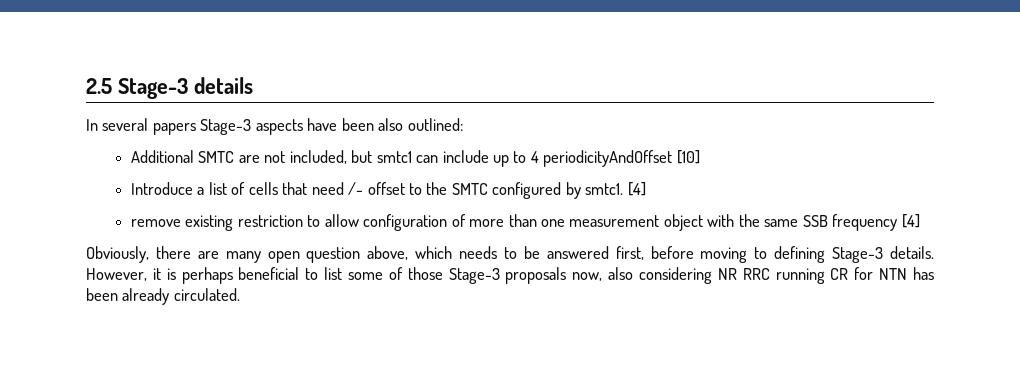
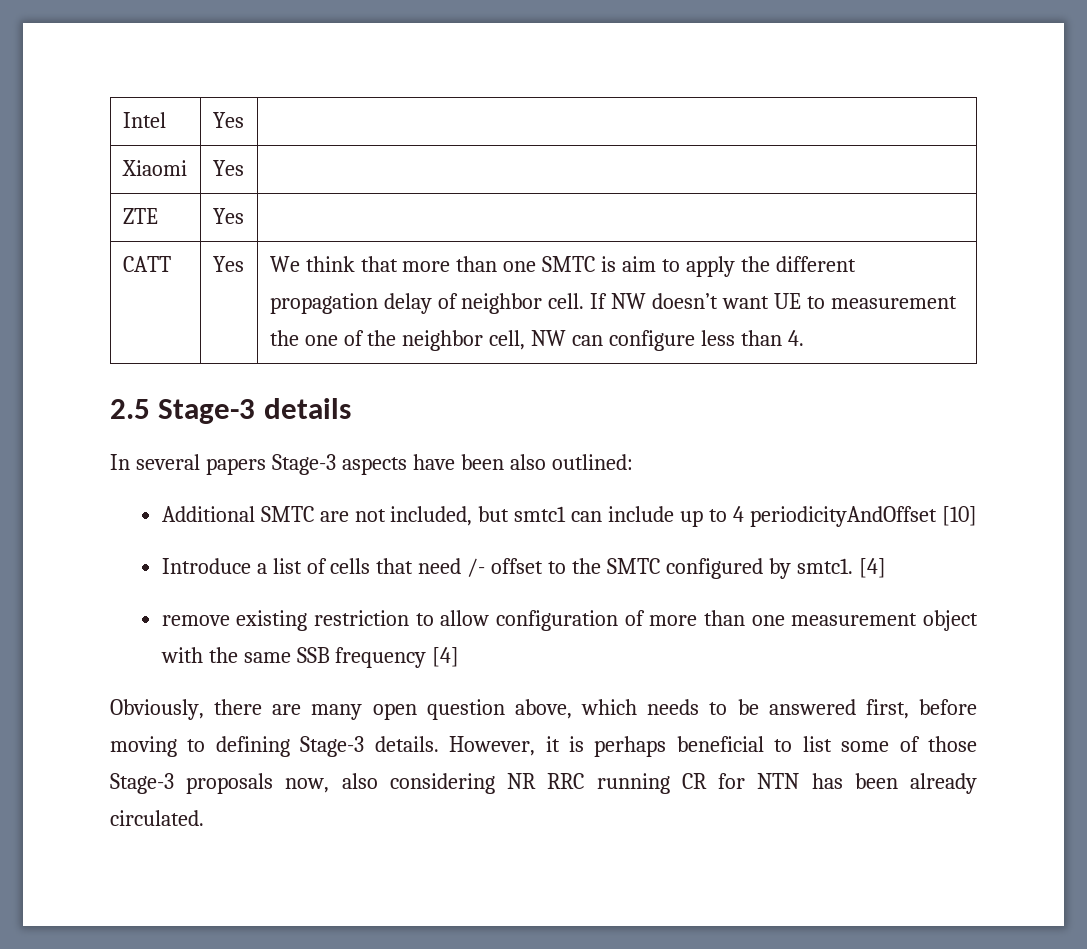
+ Intel | Yes |
+ Xiaomi | Yes |
+ ZTE | Yes |
+ CATT | Yes | We think that more than one SMTC is aim to apply the different propagation delay of neighbor cell. If NW doesn’t want UE to measurement the one of the neighbor cell, NW can configure less than 4.

